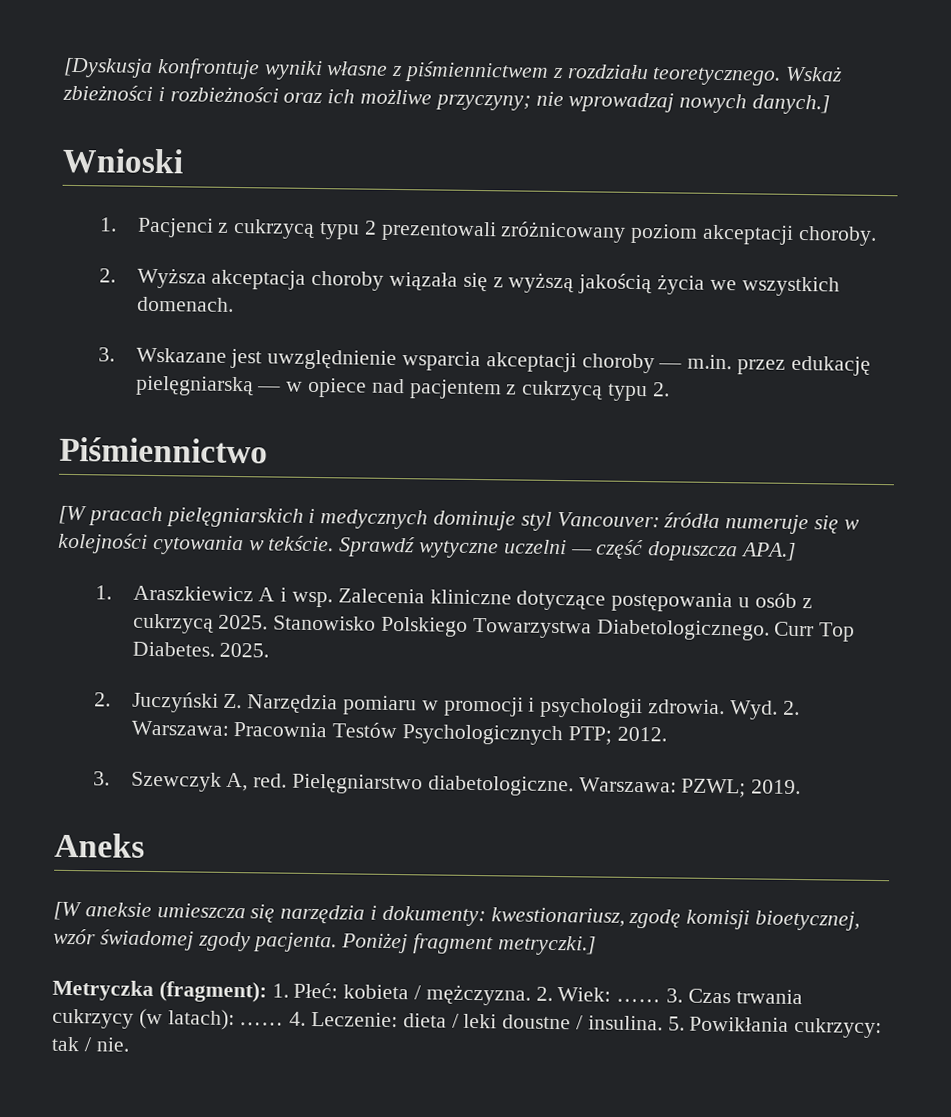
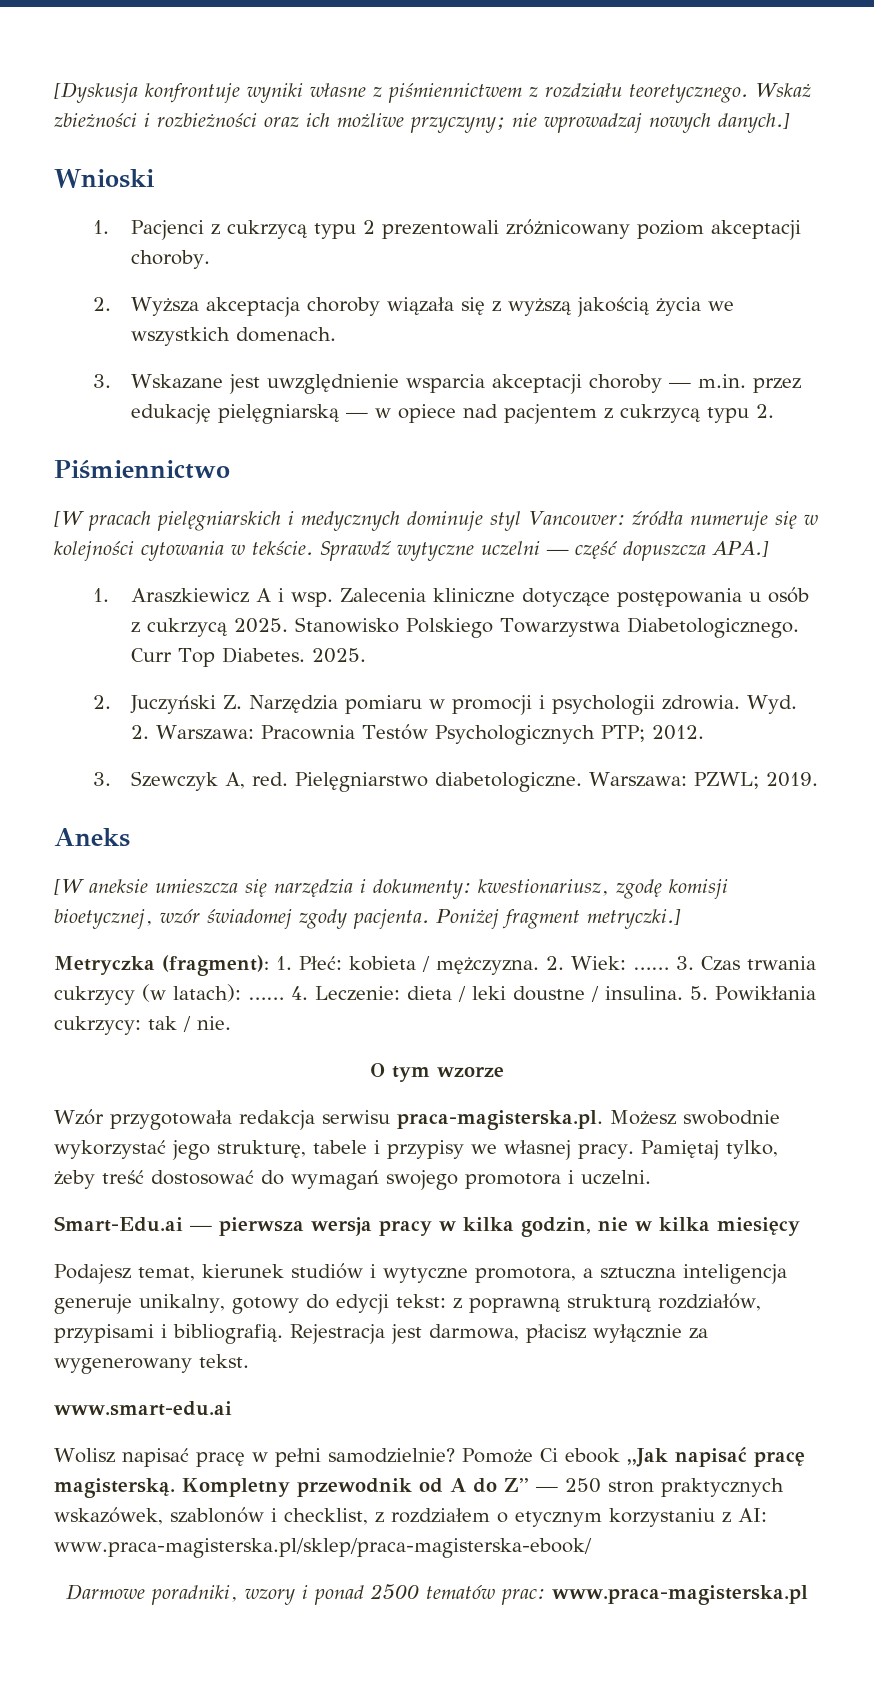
+ O tym wzorze
+ Wzór przygotowała redakcja serwisu praca-magisterska.pl. Możesz swobodnie wykorzystać jego strukturę, tabele i przypisy we własnej pracy. Pamiętaj tylko, żeby treść dostosować do wymagań swojego promotora i uczelni.
+ Smart-Edu.ai — pierwsza wersja pracy w kilka godzin, nie w kilka miesięcy
+ Podajesz temat, kierunek studiów i wytyczne promotora, a sztuczna inteligencja generuje unikalny, gotowy do edycji tekst: z poprawną strukturą rozdziałów, przypisami i bibliografią. Rejestracja jest darmowa, płacisz wyłącznie za wygenerowany tekst.
+ www.smart-edu.ai
+ Wolisz napisać pracę w pełni samodzielnie? Pomoże Ci ebook „Jak napisać pracę magisterską. Kompletny przewodnik od A do Z” — 250 stron praktycznych wskazówek, szablonów i checklist, z rozdziałem o etycznym korzystaniu z AI: www.praca-magisterska.pl/sklep/praca-magisterska-ebook/
+ Darmowe poradniki, wzory i ponad 2500 tematów prac: www.praca-magisterska.pl

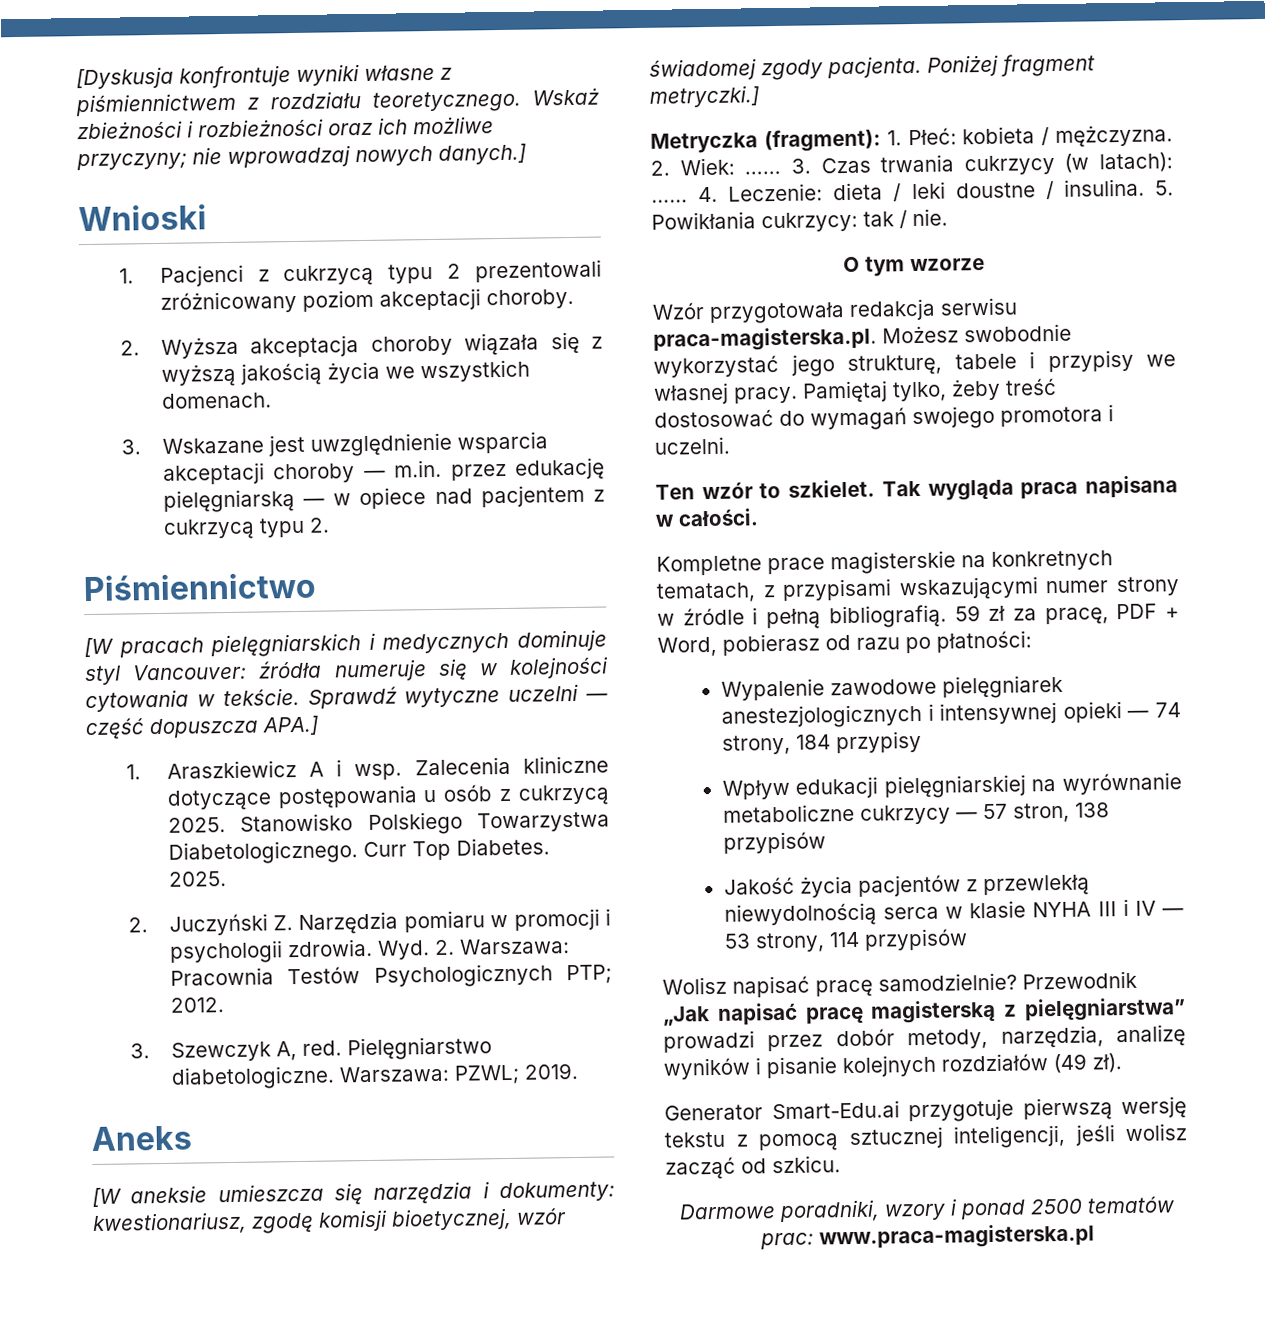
- Smart-Edu.ai — pierwsza wersja pracy w kilka godzin, nie w kilka miesięcy
- Podajesz temat, kierunek studiów i wytyczne promotora, a sztuczna inteligencja generuje unikalny, gotowy do edycji tekst: z poprawną strukturą rozdziałów, przypisami i bibliografią. Rejestracja jest darmowa, płacisz wyłącznie za wygenerowany tekst.
- www.smart-edu.ai
- Wolisz napisać pracę w pełni samodzielnie? Pomoże Ci ebook „Jak napisać pracę magisterską. Kompletny przewodnik od A do Z” — 250 stron praktycznych wskazówek, szablonów i checklist, z rozdziałem o etycznym korzystaniu z AI: www.praca-magisterska.pl/sklep/praca-magisterska-ebook/
+ Ten wzór to szkielet. Tak wygląda praca napisana w całości.
+ Kompletne prace magisterskie na konkretnych tematach, z przypisami wskazującymi numer strony w źródle i pełną bibliografią. 59 zł za pracę, PDF + Word, pobierasz od razu po płatności:
+ Wypalenie zawodowe pielęgniarek anestezjologicznych i intensywnej opieki — 74 strony, 184 przypisy
+ Wpływ edukacji pielęgniarskiej na wyrównanie metaboliczne cukrzycy — 57 stron, 138 przypisów
+ Jakość życia pacjentów z przewlekłą niewydolnością serca w klasie NYHA III i IV — 53 strony, 114 przypisów
+ Wolisz napisać pracę samodzielnie? Przewodnik „Jak napisać pracę magisterską z pielęgniarstwa” prowadzi przez dobór metody, narzędzia, analizę wyników i pisanie kolejnych rozdziałów (49 zł).
+ Generator Smart-Edu.ai przygotuje pierwszą wersję tekstu z pomocą sztucznej inteligencji, jeśli wolisz zacząć od szkicu.

